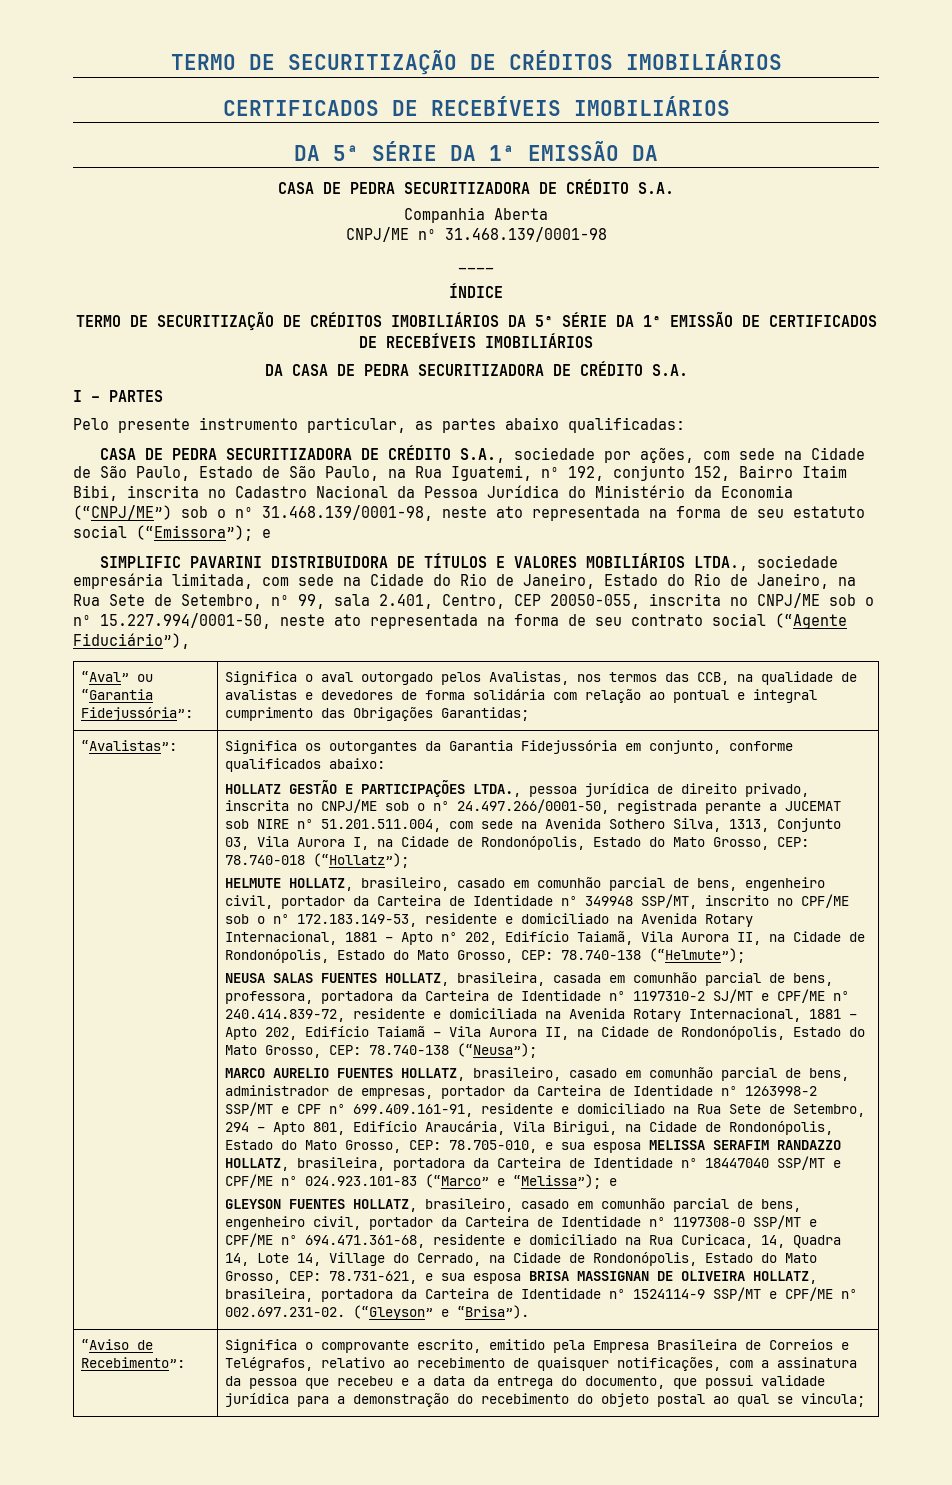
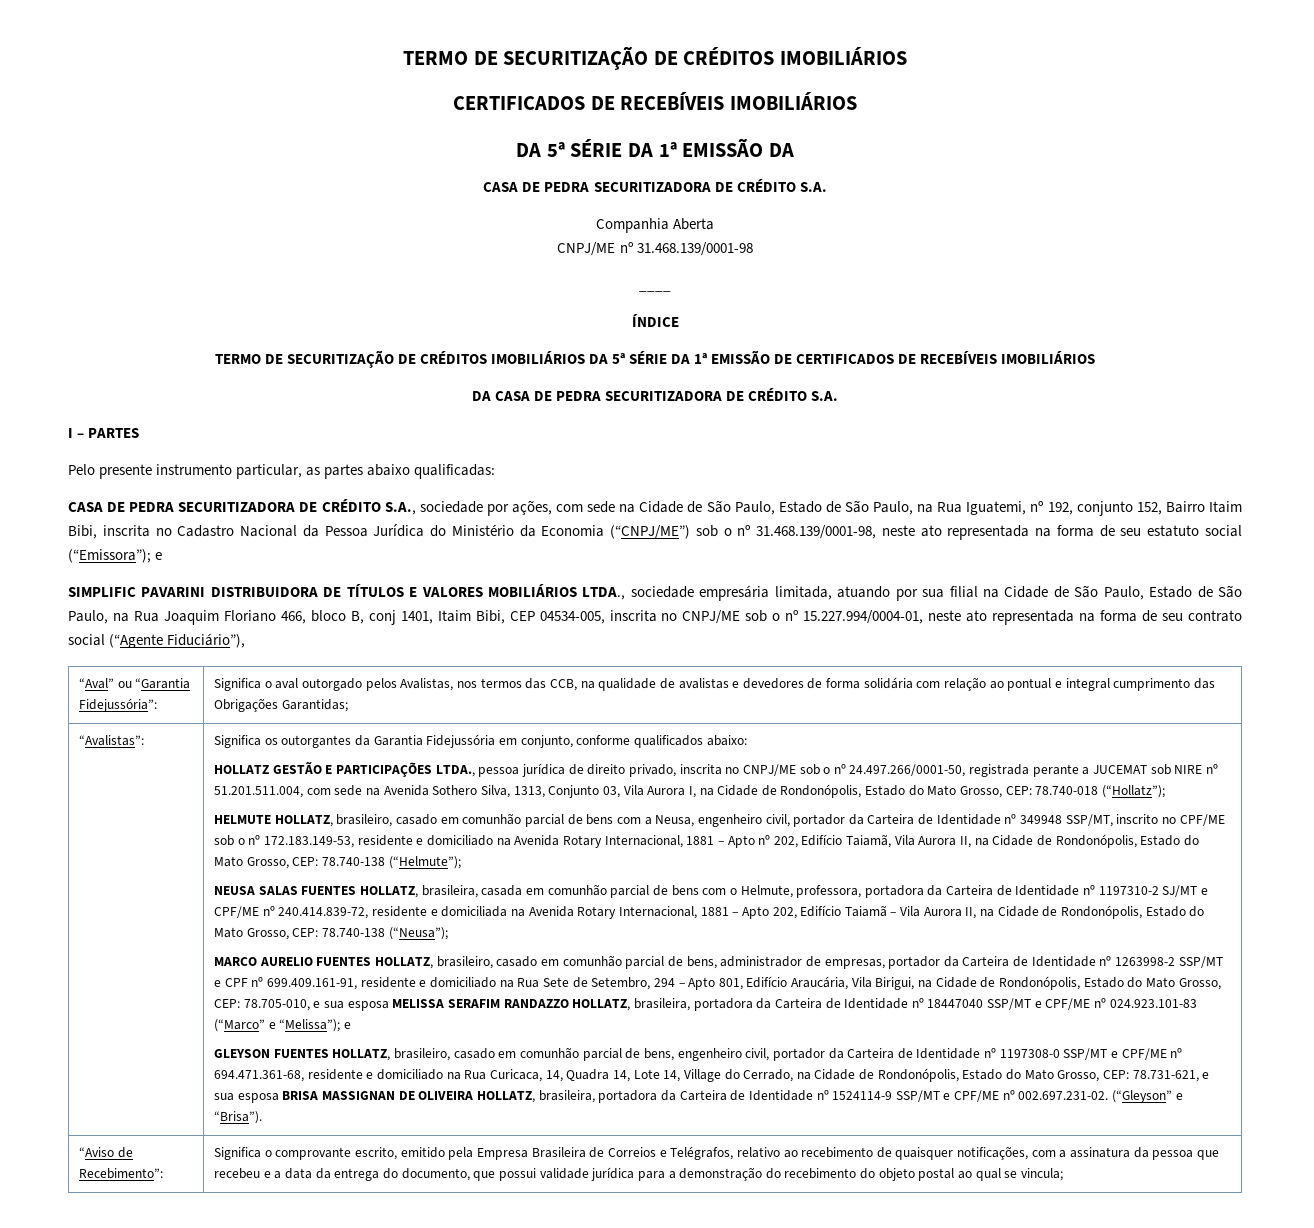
- SIMPLIFIC PAVARINI DISTRIBUIDORA DE TÍTULOS E VALORES MOBILIÁRIOS LTDA., sociedade empresária limitada, com sede na Cidade do Rio de Janeiro, Estado do Rio de Janeiro, na Rua Sete de Setembro, nº 99, sala 2.401, Centro, CEP 20050-055, inscrita no CNPJ/ME sob o nº 15.227.994/0001-50, neste ato representada na forma de seu contrato social (“Agente Fiduciário”),
+ SIMPLIFIC PAVARINI DISTRIBUIDORA DE TÍTULOS E VALORES MOBILIÁRIOS LTDA., sociedade empresária limitada, atuando por sua filial na Cidade de São Paulo, Estado de São Paulo, na Rua Joaquim Floriano 466, bloco B, conj 1401, Itaim Bibi, CEP 04534-005, inscrita no CNPJ/ME sob o nº 15.227.994/0004-01, neste ato representada na forma de seu contrato social (“Agente Fiduciário”),
- HELMUTE HOLLATZ, brasileiro, casado em comunhão parcial de bens, engenheiro civil, portador da Carteira de Identidade nº 349948 SSP/MT, inscrito no CPF/ME sob o nº 172.183.149-53, residente e domiciliado na Avenida Rotary Internacional, 1881 – Apto nº 202, Edifício Taiamã, Vila Aurora II, na Cidade de Rondonópolis, Estado do Mato Grosso, CEP: 78.740-138 (“Helmute”);
+ HELMUTE HOLLATZ, brasileiro, casado em comunhão parcial de bens com a Neusa, engenheiro civil, portador da Carteira de Identidade nº 349948 SSP/MT, inscrito no CPF/ME sob o nº 172.183.149-53, residente e domiciliado na Avenida Rotary Internacional, 1881 – Apto nº 202, Edifício Taiamã, Vila Aurora II, na Cidade de Rondonópolis, Estado do Mato Grosso, CEP: 78.740-138 (“Helmute”);
- NEUSA SALAS FUENTES HOLLATZ, brasileira, casada em comunhão parcial de bens, professora, portadora da Carteira de Identidade nº 1197310-2 SJ/MT e CPF/ME nº 240.414.839-72, residente e domiciliada na Avenida Rotary Internacional, 1881 – Apto 202, Edifício Taiamã – Vila Aurora II, na Cidade de Rondonópolis, Estado do Mato Grosso, CEP: 78.740-138 (“Neusa”);
+ NEUSA SALAS FUENTES HOLLATZ, brasileira, casada em comunhão parcial de bens com o Helmute, professora, portadora da Carteira de Identidade nº 1197310-2 SJ/MT e CPF/ME nº 240.414.839-72, residente e domiciliada na Avenida Rotary Internacional, 1881 – Apto 202, Edifício Taiamã – Vila Aurora II, na Cidade de Rondonópolis, Estado do Mato Grosso, CEP: 78.740-138 (“Neusa”);

